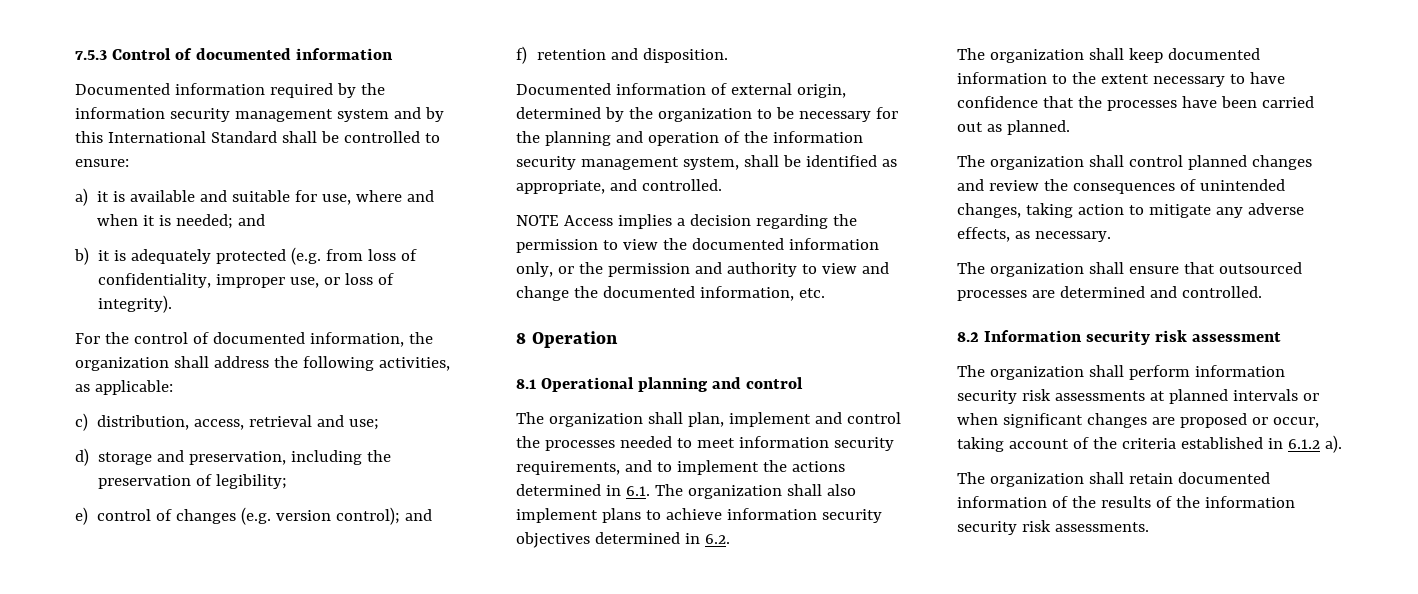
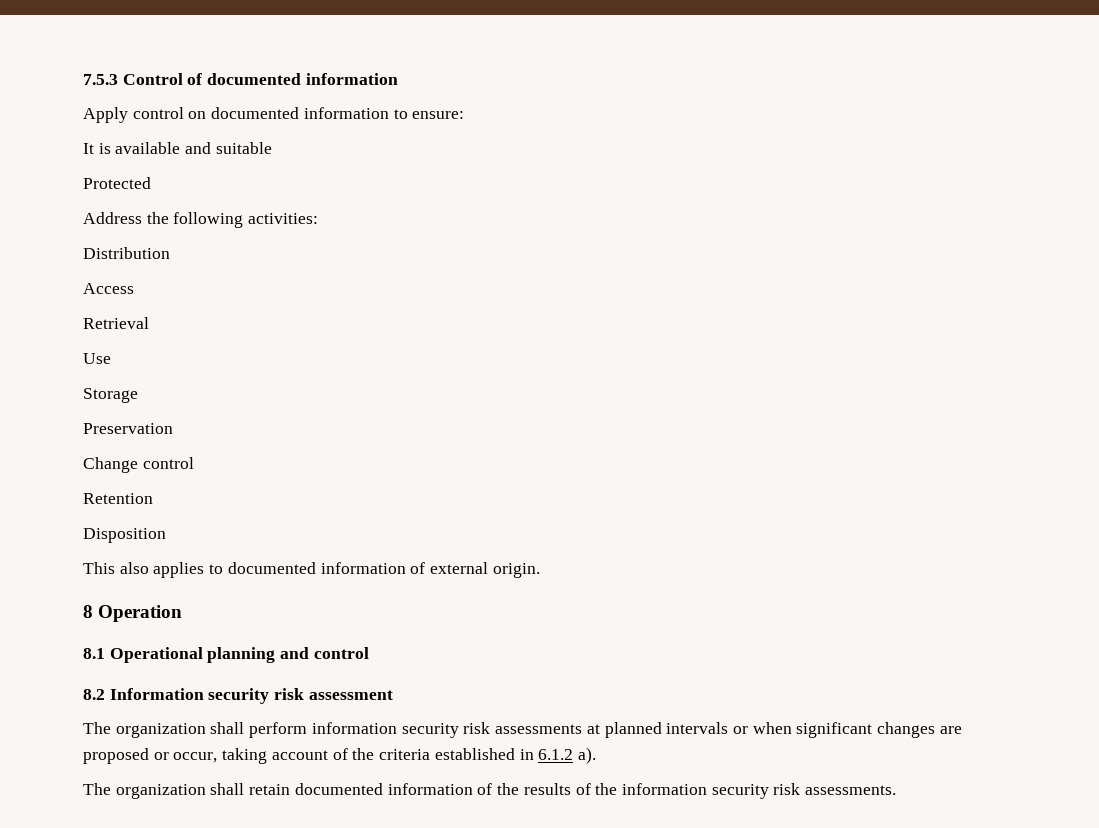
- Documented information required by the information security management system and by this International Standard shall be controlled to ensure:
+ Apply control on documented information to ensure:
- a) it is available and suitable for use, where and when it is needed; and
- b) it is adequately protected (e.g. from loss of confidentiality, improper use, or loss of integrity).
- For the control of documented information, the organization shall address the following activities, as applicable:
- c) distribution, access, retrieval and use;
- d) storage and preservation, including the preservation of legibility;
- e) control of changes (e.g. version control); and
- f) retention and disposition.
- Documented information of external origin, determined by the organization to be necessary for the planning and operation of the information security management system, shall be identified as appropriate, and controlled.
- NOTE Access implies a decision regarding the permission to view the documented information only, or the permission and authority to view and change the documented information, etc.
+ It is available and suitable
+ Protected
+ Address the following activities:
+ Distribution
+ Access
+ Retrieval
+ Use
+ Storage
+ Preservation
+ Change control
+ Retention
+ Disposition
+ This also applies to documented information of external origin.
- The organization shall plan, implement and control the processes needed to meet information security requirements, and to implement the actions determined in 6.1. The organization shall also implement plans to achieve information security objectives determined in 6.2.
- The organization shall keep documented information to the extent necessary to have confidence that the processes have been carried out as planned.
- The organization shall control planned changes and review the consequences of unintended changes, taking action to mitigate any adverse effects, as necessary.
- The organization shall ensure that outsourced processes are determined and controlled.

